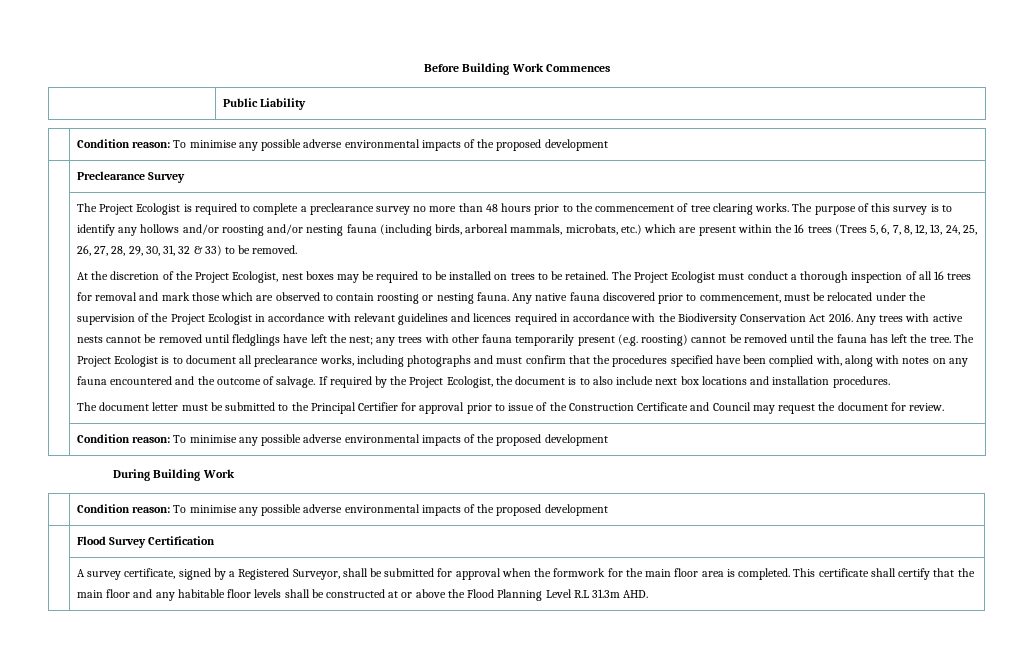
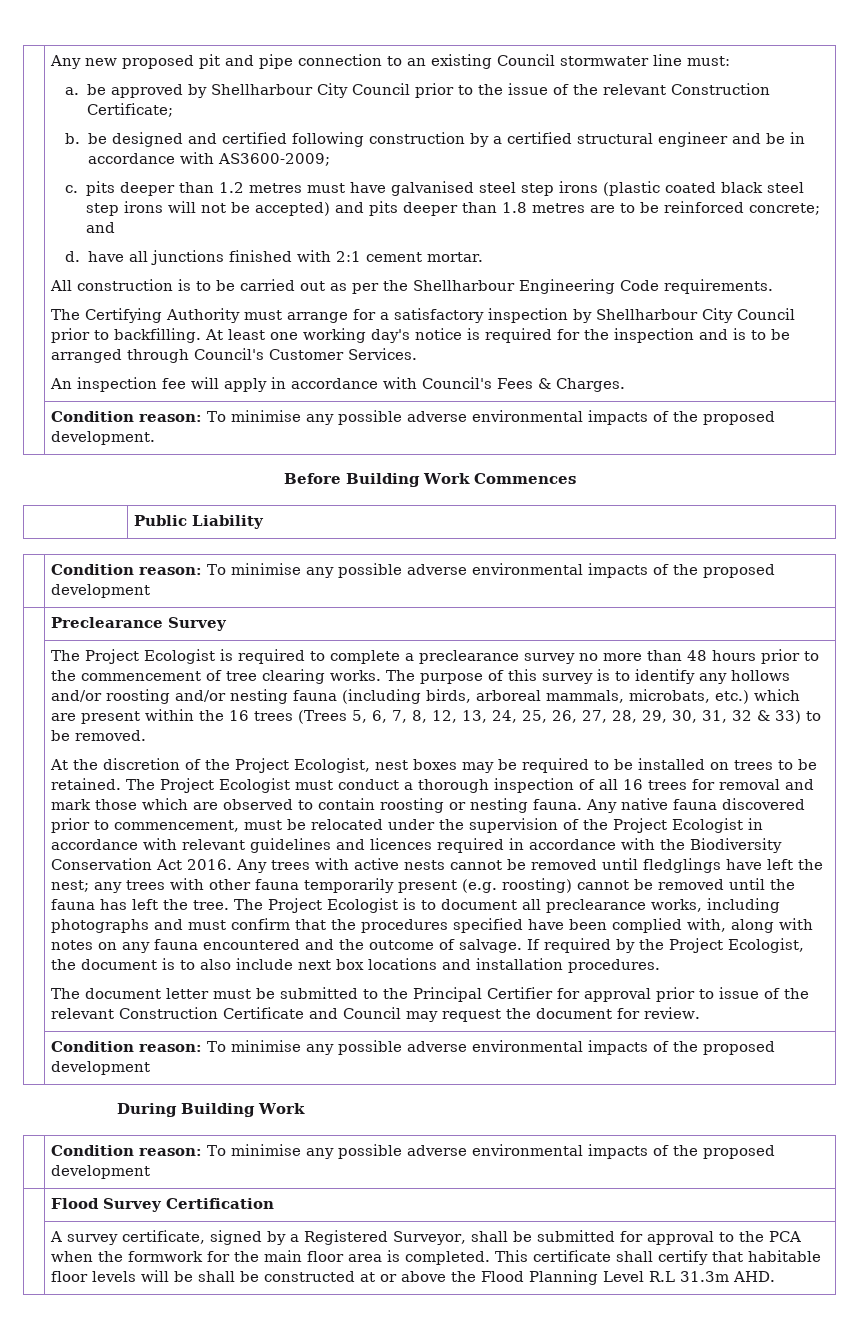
+ Any new proposed pit and pipe connection to an existing Council stormwater line must:
+ a. be approved by Shellharbour City Council prior to the issue of the relevant Construction Certificate;
+ b. be designed and certified following construction by a certified structural engineer and be in accordance with AS3600-2009;
+ c. pits deeper than 1.2 metres must have galvanised steel step irons (plastic coated black steel step irons will not be accepted) and pits deeper than 1.8 metres are to be reinforced concrete; and
+ d. have all junctions finished with 2:1 cement mortar.
+ All construction is to be carried out as per the Shellharbour Engineering Code requirements.
+ The Certifying Authority must arrange for a satisfactory inspection by Shellharbour City Council prior to backfilling. At least one working day's notice is required for the inspection and is to be arranged through Council's Customer Services.
+ An inspection fee will apply in accordance with Council's Fees & Charges.
+ | Condition reason: To minimise any possible adverse environmental impacts of the proposed development.
- The document letter must be submitted to the Principal Certifier for approval prior to issue of the Construction Certificate and Council may request the document for review.
+ The document letter must be submitted to the Principal Certifier for approval prior to issue of the relevant Construction Certificate and Council may request the document for review.
- A survey certificate, signed by a Registered Surveyor, shall be submitted for approval when the formwork for the main floor area is completed.
+ A survey certificate, signed by a Registered Surveyor, shall be submitted for approval to the PCA when the formwork for the main floor area is completed.
- This certificate shall certify that the main floor and any habitable floor levels shall be constructed at or above the Flood Planning Level R.L 31.3m AHD.
+ This certificate shall certify that habitable floor levels will be shall be constructed at or above the Flood Planning Level R.L 31.3m AHD.

